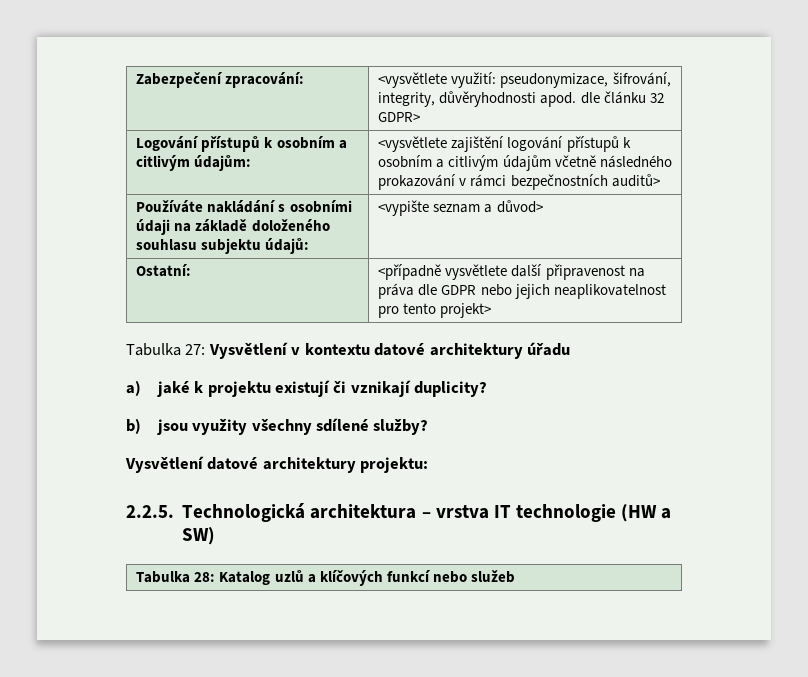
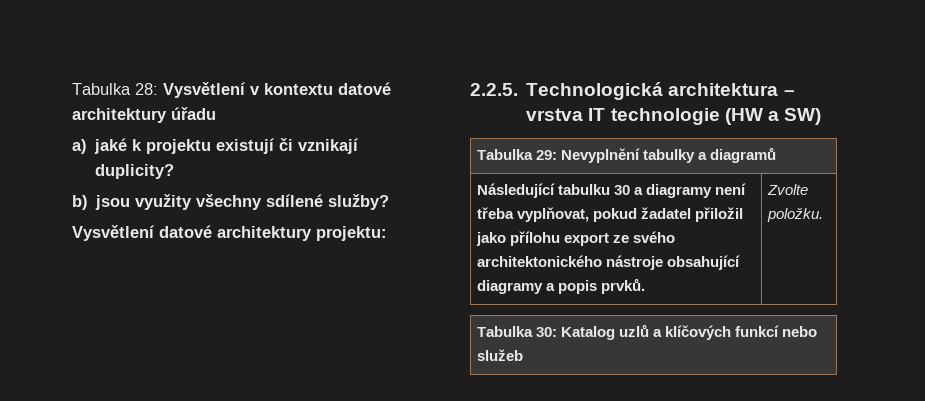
- Zabezpečení zpracování: | <vysvětlete využití: pseudonymizace, šifrování, integrity, důvěryhodnosti apod. dle článku 32 GDPR>
- Logování přístupů k osobním a citlivým údajům: | <vysvětlete zajištění logování přístupů k osobním a citlivým údajům včetně následného prokazování v rámci bezpečnostních auditů>
- Používáte nakládání s osobními údaji na základě doloženého souhlasu subjektu údajů: | <vypište seznam a důvod>
- Ostatní: | <případně vysvětlete další připravenost na práva dle GDPR nebo jejich neaplikovatelnost pro tento projekt>
- Tabulka 27: Vysvětlení v kontextu datové architektury úřadu
+ Tabulka 28: Vysvětlení v kontextu datové architektury úřadu
- Tabulka 28: Katalog uzlů a klíčových funkcí nebo služeb
+ Tabulka 29: Nevyplnění tabulky a diagramů
+ Následující tabulku 30 a diagramy není třeba vyplňovat, pokud žadatel přiložil jako přílohu export ze svého architektonického nástroje obsahující diagramy a popis prvků. | Zvolte položku.
+ Tabulka 30: Katalog uzlů a klíčových funkcí nebo služeb

